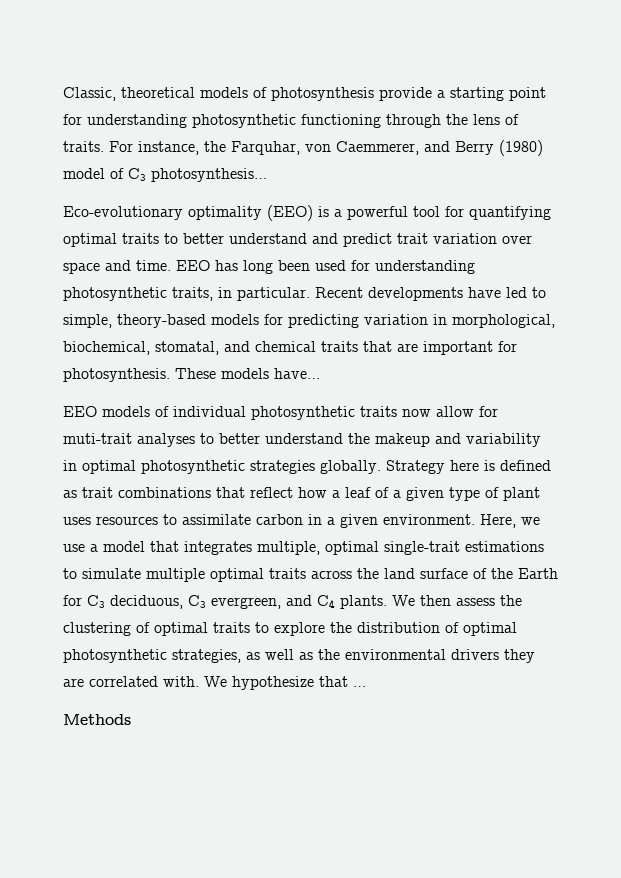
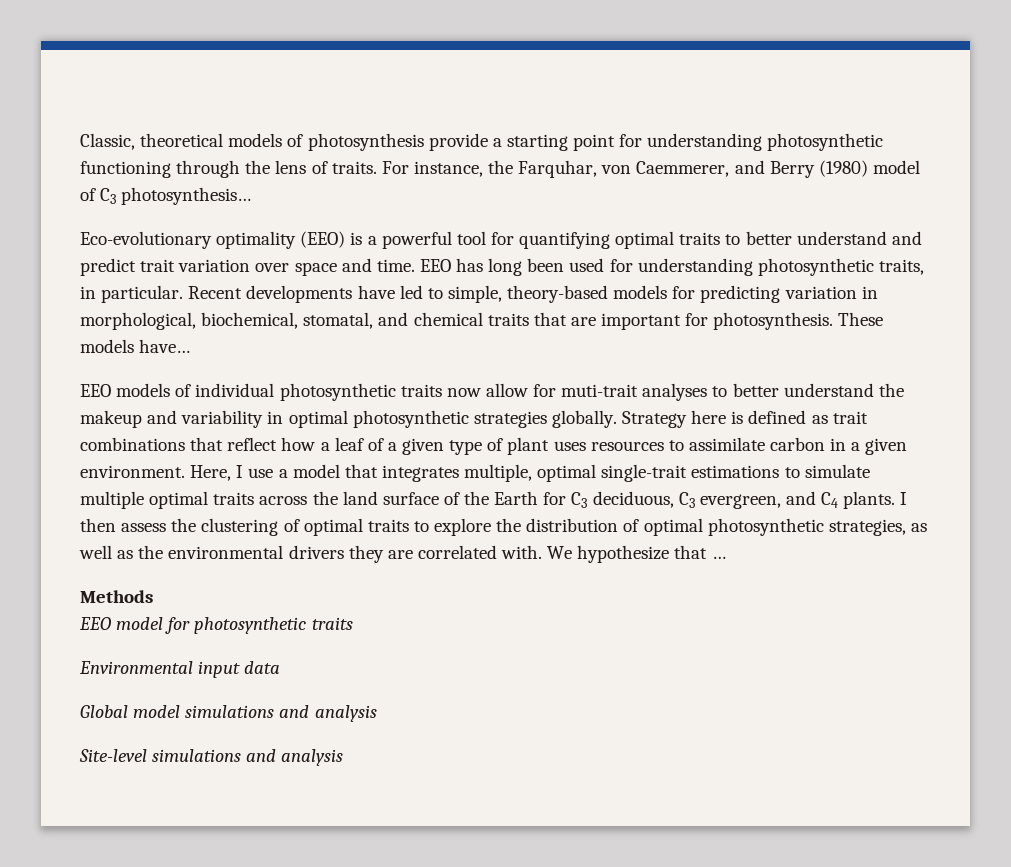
- Here, we use a model that integrates multiple, optimal single-trait estimations to simulate multiple optimal traits across the land surface of the Earth for C3 deciduous, C3 evergreen, and C4 plants.
+ Here, I use a model that integrates multiple, optimal single-trait estimations to simulate multiple optimal traits across the land surface of the Earth for C3 deciduous, C3 evergreen, and C4 plants.
- We then assess the clustering of optimal traits to explore the distribution of optimal photosynthetic strategies, as well as the environmental drivers they are correlated with.
+ I then assess the clustering of optimal traits to explore the distribution of optimal photosynthetic strategies, as well as the environmental drivers they are correlated with.
+ EEO model for photosynthetic traits
+ Environmental input data
+ Global model simulations and analysis
+ Site-level simulations and analysis

